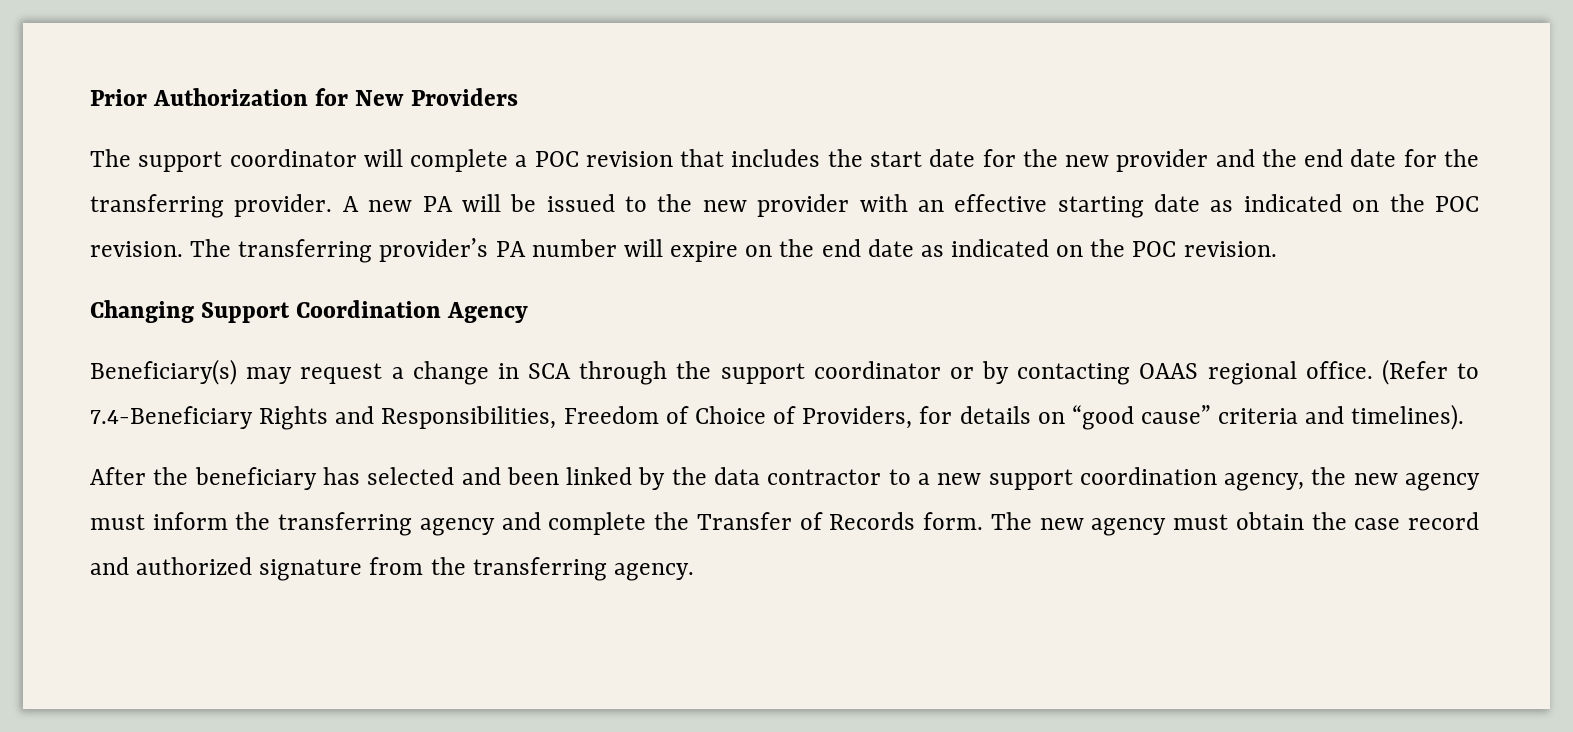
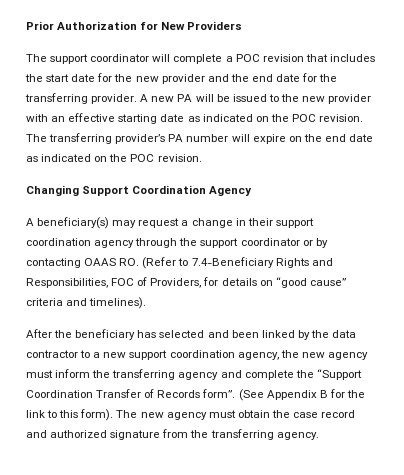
- Beneficiary(s) may request a change in SCA through the support coordinator or by contacting OAAS regional office. (Refer to 7.4-Beneficiary Rights and Responsibilities, Freedom of Choice of Providers, for details on “good cause” criteria and timelines).
+ A beneficiary(s) may request a change in their support coordination agency through the support coordinator or by contacting OAAS RO. (Refer to 7.4-Beneficiary Rights and Responsibilities, FOC of Providers, for details on “good cause” criteria and timelines).
- After the beneficiary has selected and been linked by the data contractor to a new support coordination agency, the new agency must inform the transferring agency and complete the Transfer of Records form.
+ After the beneficiary has selected and been linked by the data contractor to a new support coordination agency, the new agency must inform the transferring agency and complete the “Support Coordination Transfer of Records form”. (See Appendix B for the link to this form).

